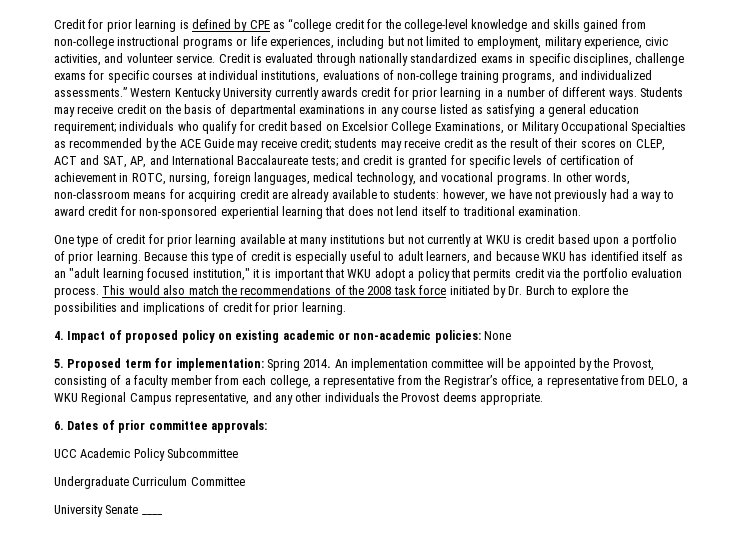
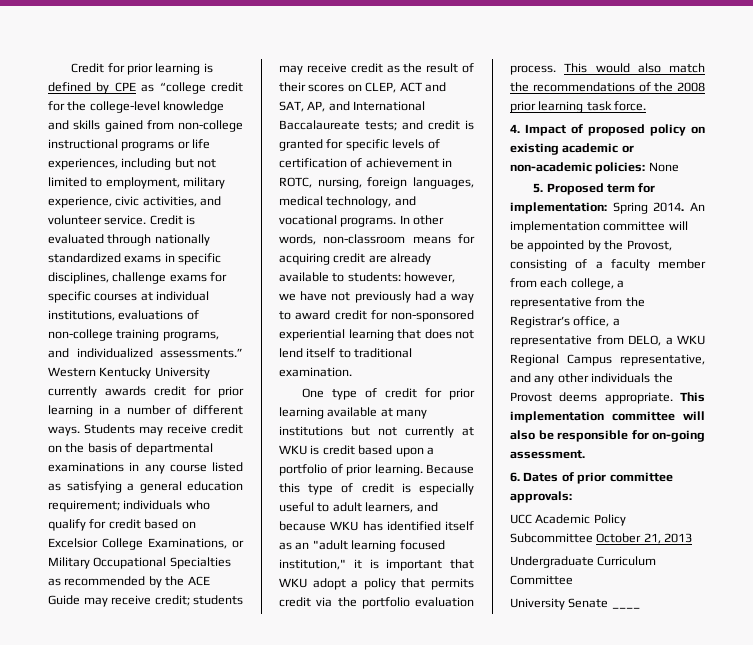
- This would also match the recommendations of the 2008 task force initiated by Dr. Burch to explore the possibilities and implications of credit for prior learning.
+ This would also match the recommendations of the 2008 prior learning task force.
+ This implementation committee will also be responsible for on-going assessment.
- UCC Academic Policy Subcommittee
+ UCC Academic Policy Subcommittee October 21, 2013

